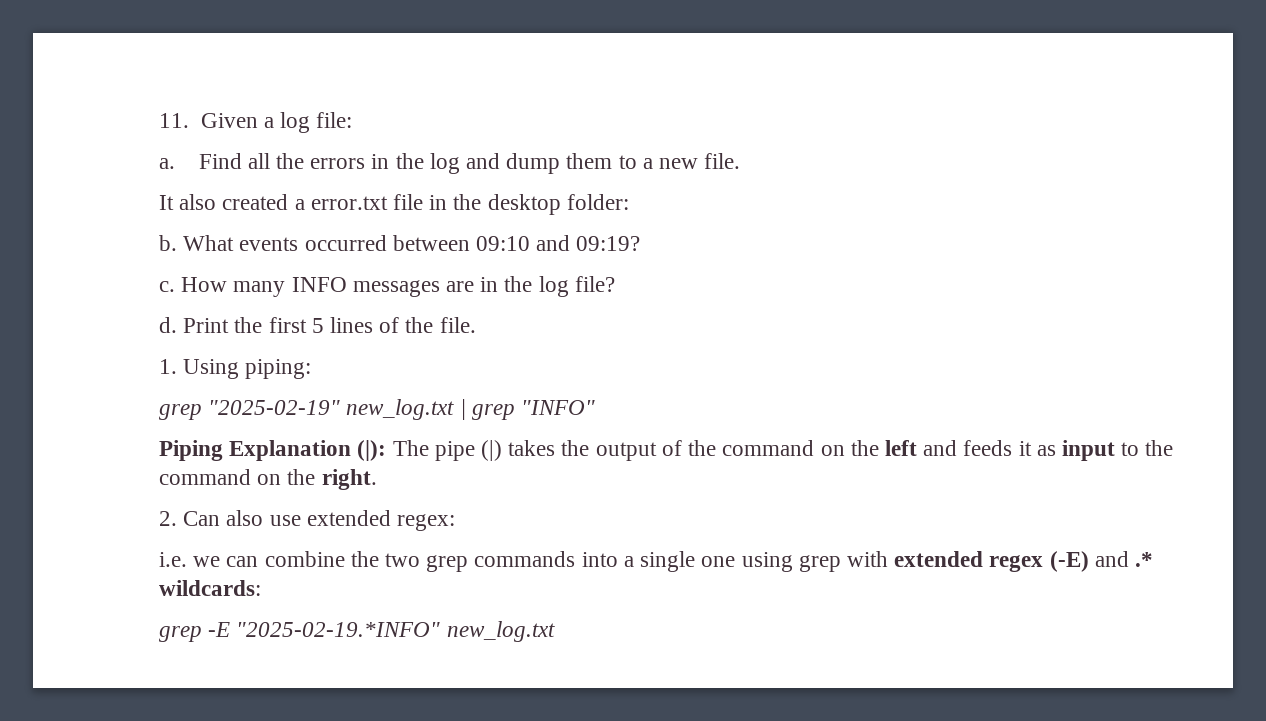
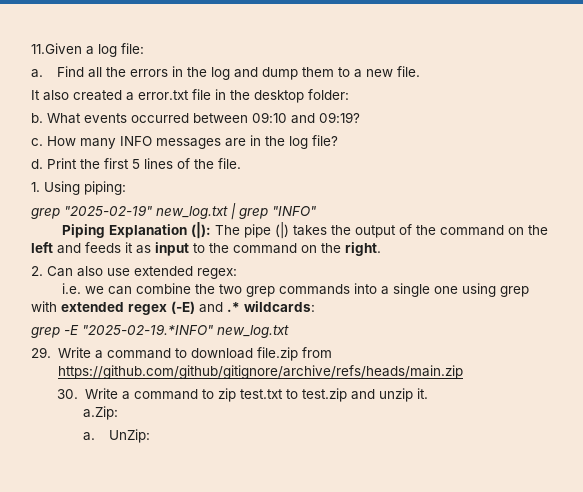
- 11. Given a log file:
+ 11.Given a log file:
+ 29. Write a command to download file.zip from https://github.com/github/gitignore/archive/refs/heads/main.zip
+ 30. Write a command to zip test.txt to test.zip and unzip it.
+ a.Zip:
+ a. UnZip:

